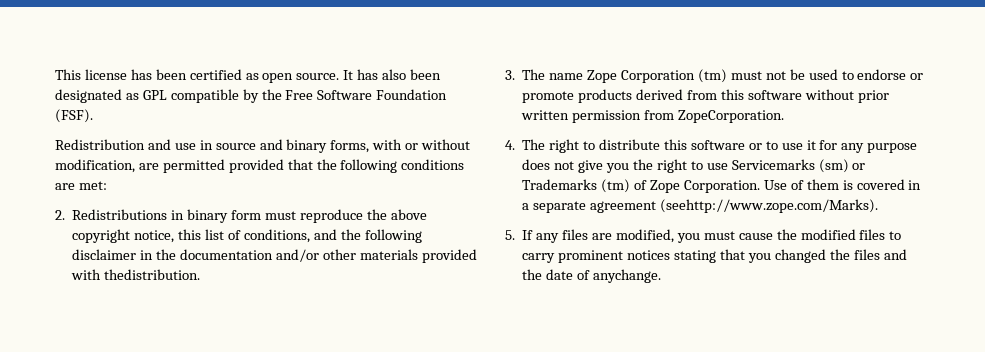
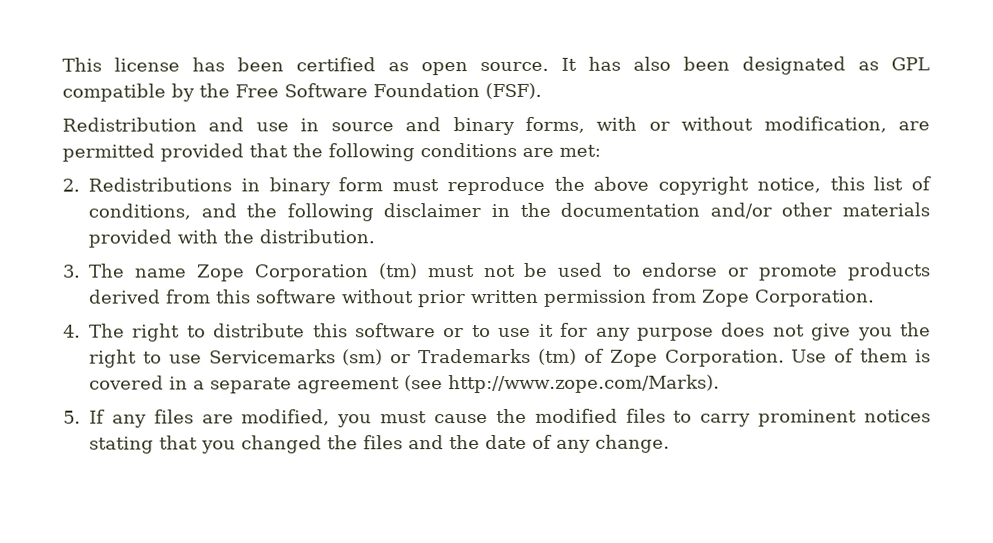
- 2. Redistributions in binary form must reproduce the above copyright notice, this list of conditions, and the following disclaimer in the documentation and/or other materials provided with thedistribution.
+ 2. Redistributions in binary form must reproduce the above copyright notice, this list of conditions, and the following disclaimer in the documentation and/or other materials provided with the distribution.
- 3. The name Zope Corporation (tm) must not be used to endorse or promote products derived from this software without prior written permission from ZopeCorporation.
+ 3. The name Zope Corporation (tm) must not be used to endorse or promote products derived from this software without prior written permission from Zope Corporation.
- Use of them is covered in a separate agreement (seehttp://www.zope.com/Marks).
+ Use of them is covered in a separate agreement (see http://www.zope.com/Marks).
- 5. If any files are modified, you must cause the modified files to carry prominent notices stating that you changed the files and the date of anychange.
+ 5. If any files are modified, you must cause the modified files to carry prominent notices stating that you changed the files and the date of any change.

